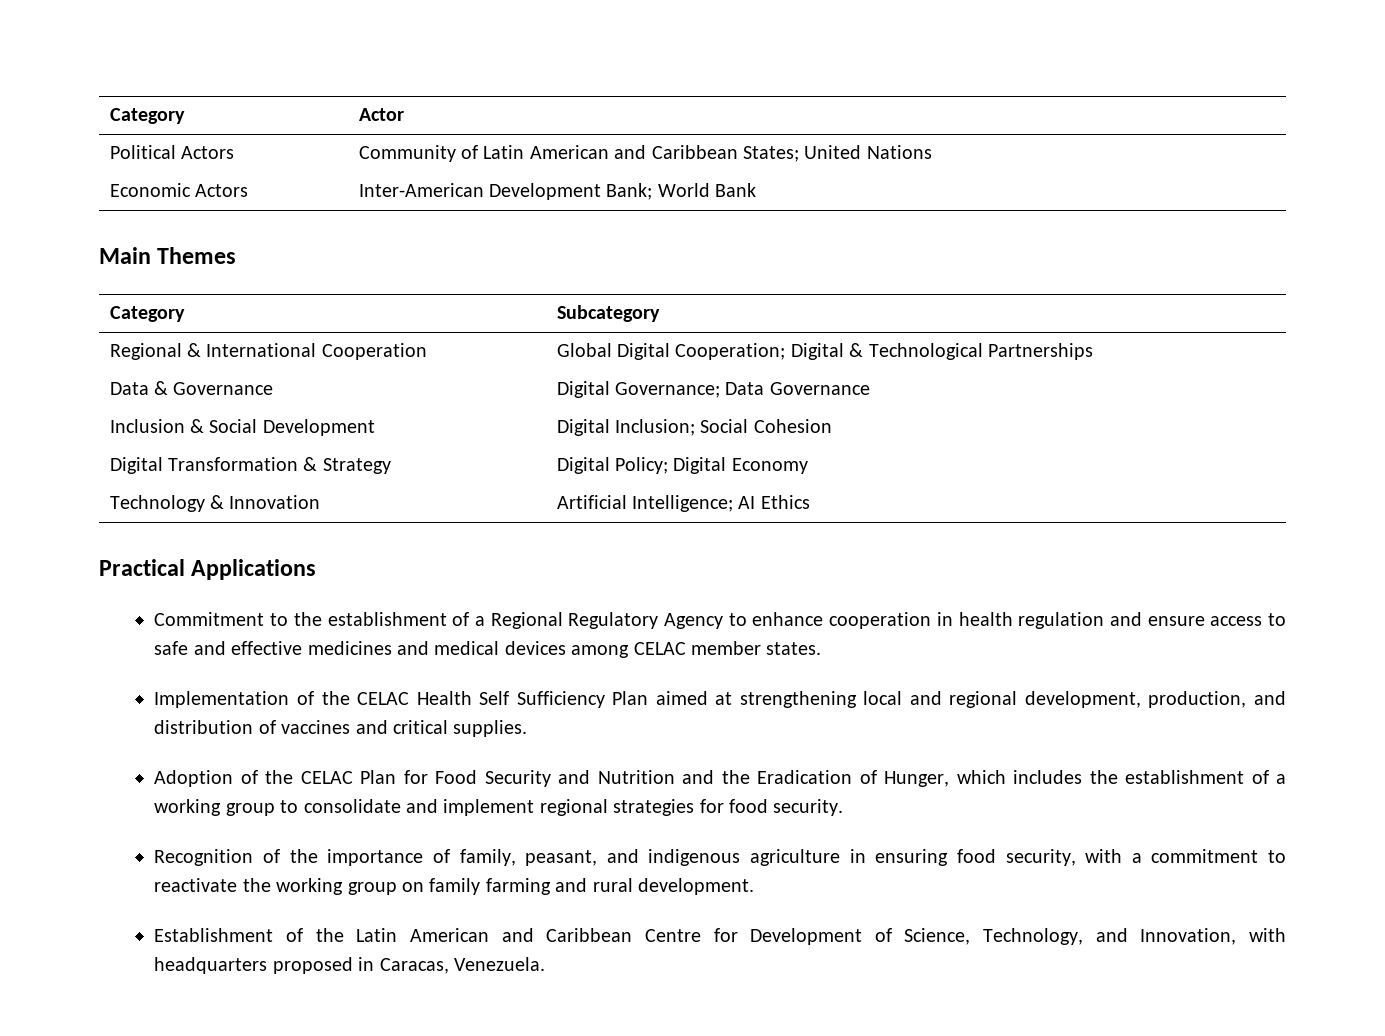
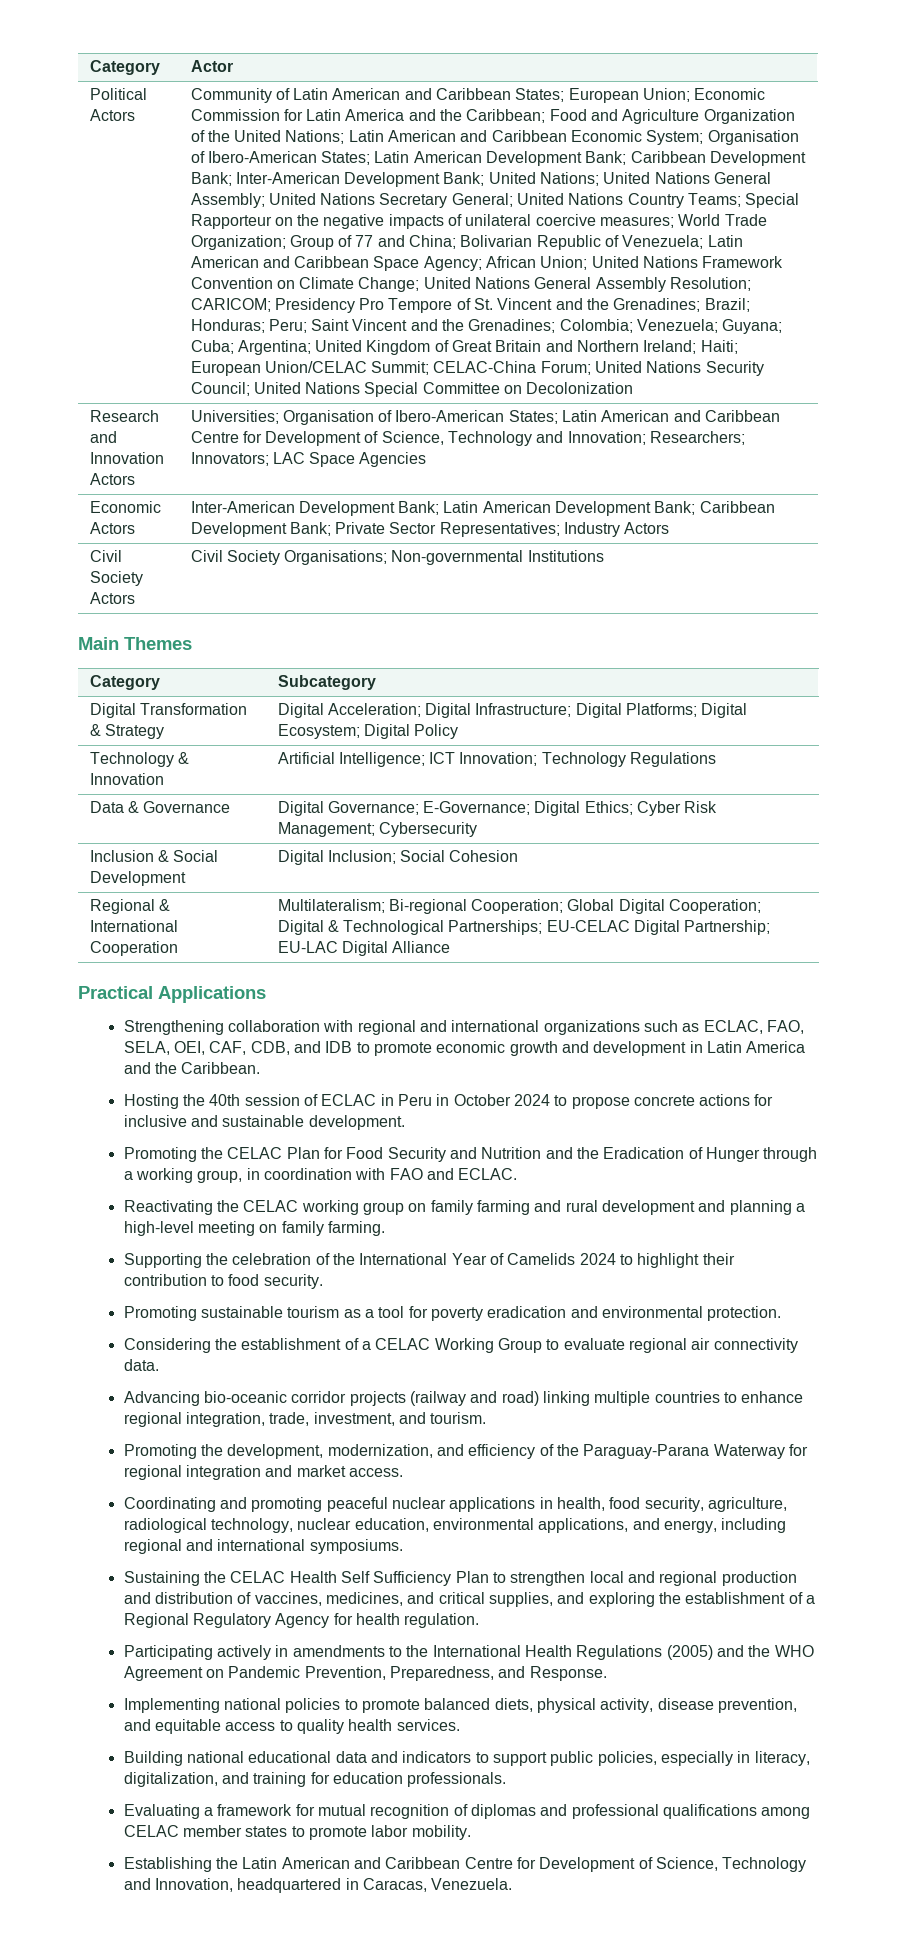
- Community of Latin American and Caribbean States; United Nations
+ Community of Latin American and Caribbean States; European Union; Economic Commission for Latin America and the Caribbean; Food and Agriculture Organization of the United Nations; Latin American and Caribbean Economic System; Organisation of Ibero-American States; Latin American Development Bank; Caribbean Development Bank; Inter-American Development Bank; United Nations; United Nations General Assembly; United Nations Secretary General; United Nations Country Teams; Special Rapporteur on the negative impacts of unilateral coercive measures; World Trade Organization; Group of 77 and China; Bolivarian Republic of Venezuela; Latin American and Caribbean Space Agency; African Union; United Nations Framework Convention on Climate Change; United Nations General Assembly Resolution; CARICOM; Presidency Pro Tempore of St. Vincent and the Grenadines; Brazil; Honduras; Peru; Saint Vincent and the Grenadines; Colombia; Venezuela; Guyana; Cuba; Argentina; United Kingdom of Great Britain and Northern Ireland; Haiti; European Union/CELAC Summit; CELAC-China Forum; United Nations Security Council; United Nations Special Committee on Decolonization
+ Research and Innovation Actors | Universities; Organisation of Ibero-American States; Latin American and Caribbean Centre for Development of Science, Technology and Innovation; Researchers; Innovators; LAC Space Agencies
- Economic Actors | Inter-American Development Bank; World Bank
+ Economic Actors | Inter-American Development Bank; Latin American Development Bank; Caribbean Development Bank; Private Sector Representatives; Industry Actors
+ Civil Society Actors | Civil Society Organisations; Non-governmental Institutions
  Main Themes
  Category | Subcategory
- Regional & International Cooperation | Global Digital Cooperation; Digital & Technological Partnerships
+ Digital Transformation & Strategy | Digital Acceleration; Digital Infrastructure; Digital Platforms; Digital Ecosystem; Digital Policy
+ Technology & Innovation | Artificial Intelligence; ICT Innovation; Technology Regulations
- Data & Governance | Digital Governance; Data Governance
+ Data & Governance | Digital Governance; E-Governance; Digital Ethics; Cyber Risk Management; Cybersecurity
- Digital Transformation & Strategy | Digital Policy; Digital Economy
- Technology & Innovation | Artificial Intelligence; AI Ethics
+ Regional & International Cooperation | Multilateralism; Bi-regional Cooperation; Global Digital Cooperation; Digital & Technological Partnerships; EU-CELAC Digital Partnership; EU-LAC Digital Alliance
  Practical Applications
- Commitment to the establishment of a Regional Regulatory Agency to enhance cooperation in health regulation and ensure access to safe and effective medicines and medical devices among CELAC member states.
- Implementation of the CELAC Health Self Sufficiency Plan aimed at strengthening local and regional development, production, and distribution of vaccines and critical supplies.
- Adoption of the CELAC Plan for Food Security and Nutrition and the Eradication of Hunger, which includes the establishment of a working group to consolidate and implement regional strategies for food security.
- Recognition of the importance of family, peasant, and indigenous agriculture in ensuring food security, with a commitment to reactivate the working group on family farming and rural development.
- Establishment of the Latin American and Caribbean Centre for Development of Science, Technology, and Innovation, with headquarters proposed in Caracas, Venezuela.
+ Strengthening collaboration with regional and international organizations such as ECLAC, FAO, SELA, OEI, CAF, CDB, and IDB to promote economic growth and development in Latin America and the Caribbean.
+ Hosting the 40th session of ECLAC in Peru in October 2024 to propose concrete actions for inclusive and sustainable development.
+ Promoting the CELAC Plan for Food Security and Nutrition and the Eradication of Hunger through a working group, in coordination with FAO and ECLAC.
+ Reactivating the CELAC working group on family farming and rural development and planning a high-level meeting on family farming.
+ Supporting the celebration of the International Year of Camelids 2024 to highlight their contribution to food security.
+ Promoting sustainable tourism as a tool for poverty eradication and environmental protection.
+ Considering the establishment of a CELAC Working Group to evaluate regional air connectivity data.
+ Advancing bio-oceanic corridor projects (railway and road) linking multiple countries to enhance regional integration, trade, investment, and tourism.
+ Promoting the development, modernization, and efficiency of the Paraguay-Parana Waterway for regional integration and market access.
+ Coordinating and promoting peaceful nuclear applications in health, food security, agriculture, radiological technology, nuclear education, environmental applications, and energy, including regional and international symposiums.
+ Sustaining the CELAC Health Self Sufficiency Plan to strengthen local and regional production and distribution of vaccines, medicines, and critical supplies, and exploring the establishment of a Regional Regulatory Agency for health regulation.
+ Participating actively in amendments to the International Health Regulations (2005) and the WHO Agreement on Pandemic Prevention, Preparedness, and Response.
+ Implementing national policies to promote balanced diets, physical activity, disease prevention, and equitable access to quality health services.
+ Building national educational data and indicators to support public policies, especially in literacy, digitalization, and training for education professionals.
+ Evaluating a framework for mutual recognition of diplomas and professional qualifications among CELAC member states to promote labor mobility.
+ Establishing the Latin American and Caribbean Centre for Development of Science, Technology and Innovation, headquartered in Caracas, Venezuela.

